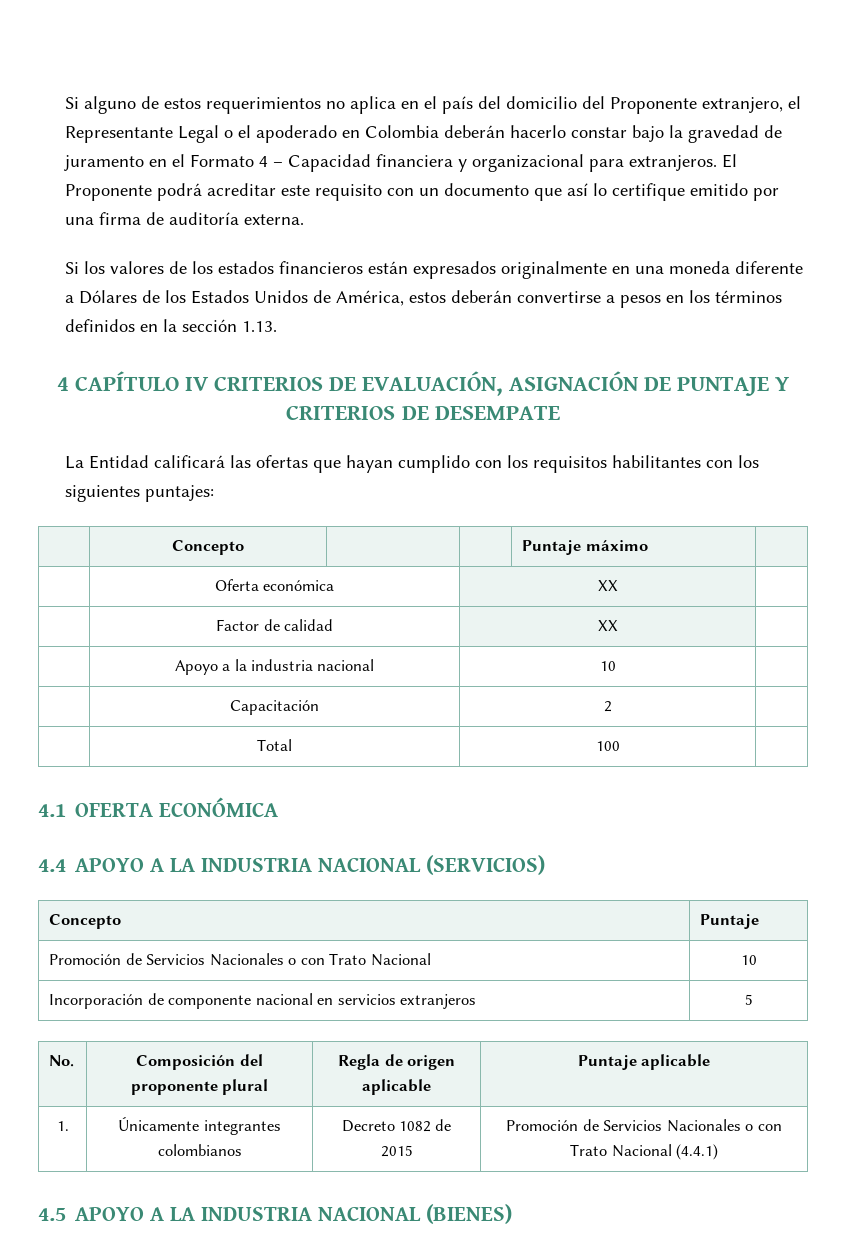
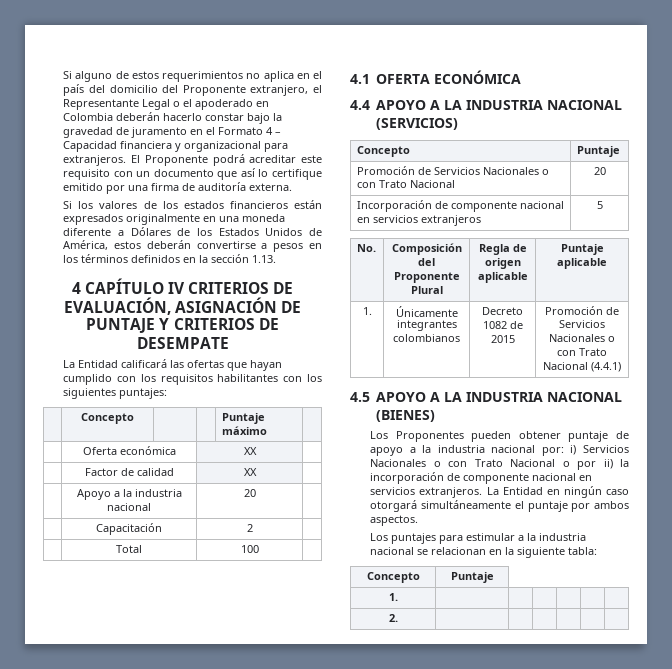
- | Apoyo a la industria nacional | 10 |
+ | Apoyo a la industria nacional | 20 |
- Promoción de Servicios Nacionales o con Trato Nacional | 10
+ Promoción de Servicios Nacionales o con Trato Nacional | 20
- No. | Composición del proponente plural | Regla de origen aplicable | Puntaje aplicable
+ No. | Composición del Proponente Plural | Regla de origen aplicable | Puntaje aplicable
+ Los Proponentes pueden obtener puntaje de apoyo a la industria nacional por: i) Servicios Nacionales o con Trato Nacional o por ii) la incorporación de componente nacional en servicios extranjeros. La Entidad en ningún caso otorgará simultáneamente el puntaje por ambos aspectos.
+ Los puntajes para estimular a la industria nacional se relacionan en la siguiente tabla:
+ Concepto | Puntaje
+ 1. | | | | | |
+ 2. | | | | | |

